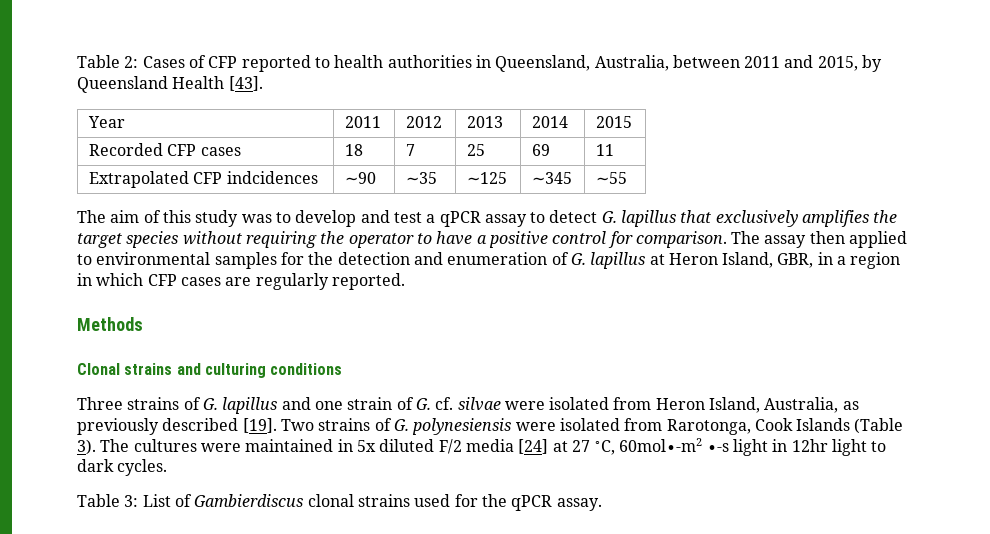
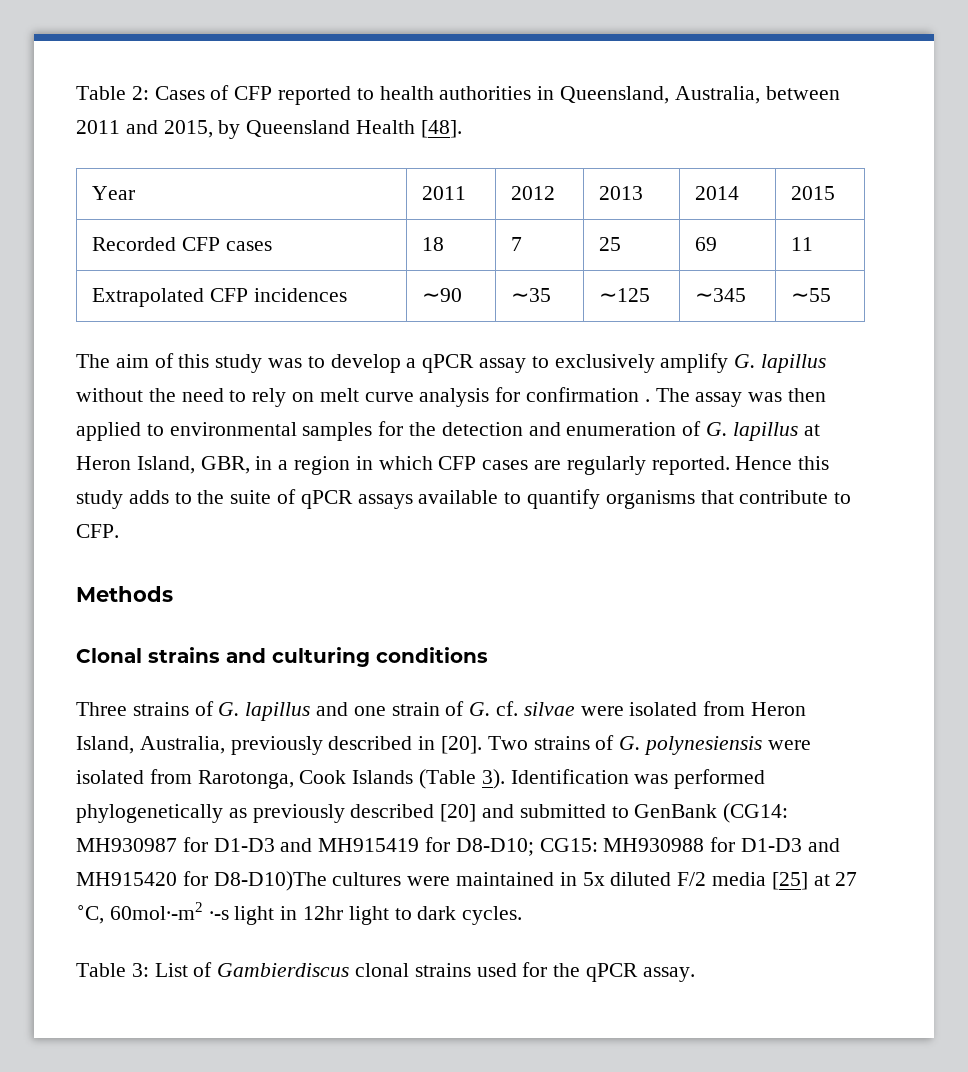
- Table 2: Cases of CFP reported to health authorities in Queensland, Australia, between 2011 and 2015, by Queensland Health [43].
+ Table 2: Cases of CFP reported to health authorities in Queensland, Australia, between 2011 and 2015, by Queensland Health [48].
- Extrapolated CFP indcidences | ∼90 | ∼35 | ∼125 | ∼345 | ∼55
+ Extrapolated CFP incidences | ∼90 | ∼35 | ∼125 | ∼345 | ∼55
- The aim of this study was to develop and test a qPCR assay to detect G. lapillus that exclusively amplifies the target species without requiring the operator to have a positive control for comparison.
+ The aim of this study was to develop a qPCR assay to exclusively amplify G. lapillus without the need to rely on melt curve analysis for confirmation .
- The assay then applied to environmental samples for the detection and enumeration of G. lapillus at Heron Island, GBR, in a region in which CFP cases are regularly reported.
+ The assay was then applied to environmental samples for the detection and enumeration of G. lapillus at Heron Island, GBR, in a region in which CFP cases are regularly reported. Hence this study adds to the suite of qPCR assays available to quantify organisms that contribute to CFP.
- Three strains of G. lapillus and one strain of G. cf. silvae were isolated from Heron Island, Australia, as previously described [19].
+ Three strains of G. lapillus and one strain of G. cf. silvae were isolated from Heron Island, Australia, previously described in [20].
- The cultures were maintained in 5x diluted F/2 media [24] at 27 ∘C, 60mol∙-m2 ∙-s light in 12hr light to dark cycles.
+ Identification was performed phylogenetically as previously described [20] and submitted to GenBank (CG14: MH930987 for D1-D3 and MH915419 for D8-D10; CG15: MH930988 for D1-D3 and MH915420 for D8-D10)The cultures were maintained in 5x diluted F/2 media [25] at 27 ∘C, 60mol∙-m2 ∙-s light in 12hr light to dark cycles.

